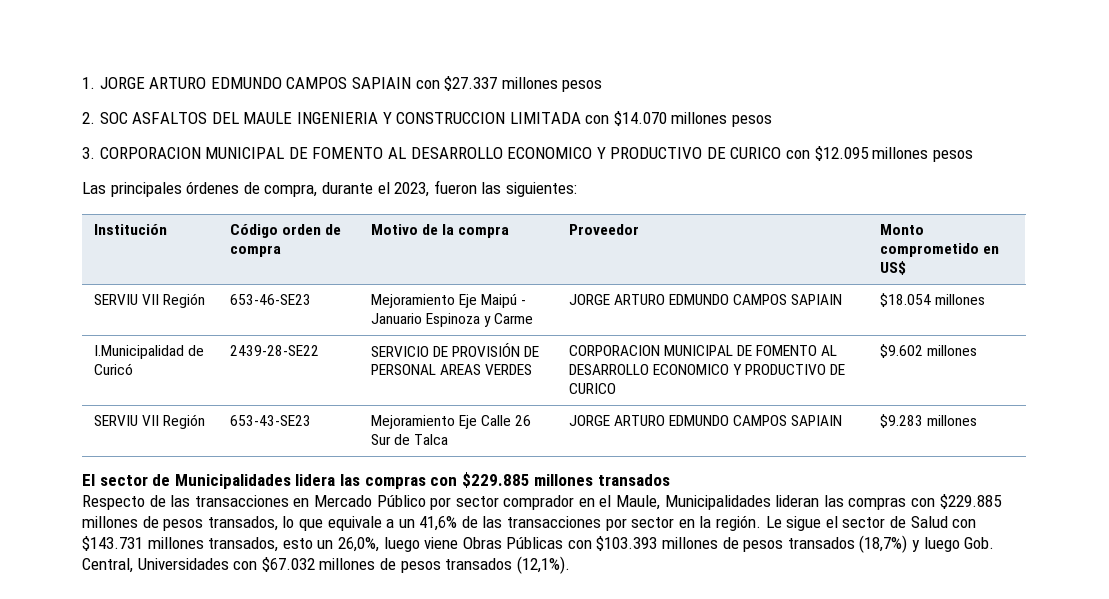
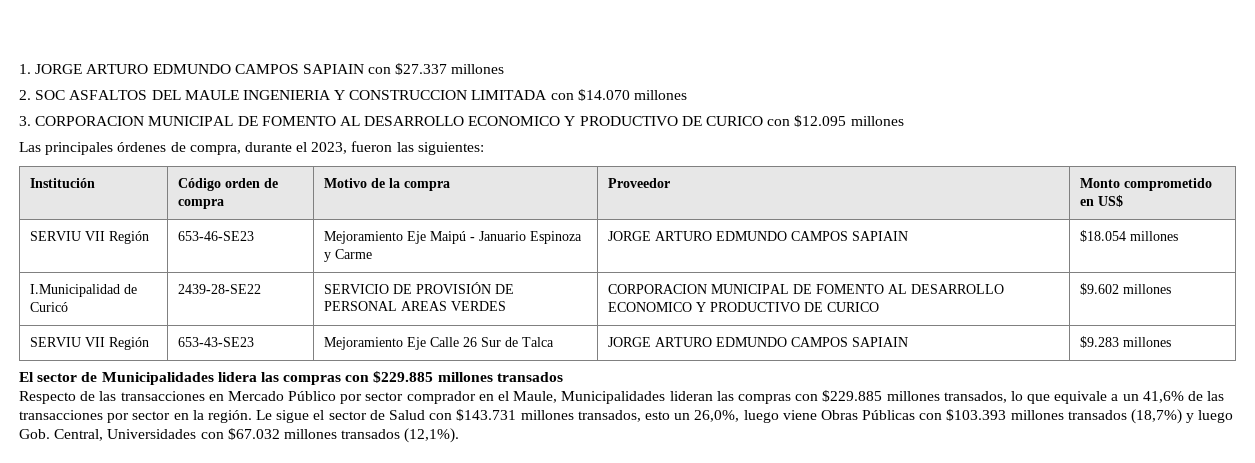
- 1. JORGE ARTURO EDMUNDO CAMPOS SAPIAIN con $27.337 millones pesos
+ 1. JORGE ARTURO EDMUNDO CAMPOS SAPIAIN con $27.337 millones
- 2. SOC ASFALTOS DEL MAULE INGENIERIA Y CONSTRUCCION LIMITADA con $14.070 millones pesos
+ 2. SOC ASFALTOS DEL MAULE INGENIERIA Y CONSTRUCCION LIMITADA con $14.070 millones
- 3. CORPORACION MUNICIPAL DE FOMENTO AL DESARROLLO ECONOMICO Y PRODUCTIVO DE CURICO con $12.095 millones pesos
+ 3. CORPORACION MUNICIPAL DE FOMENTO AL DESARROLLO ECONOMICO Y PRODUCTIVO DE CURICO con $12.095 millones
- Respecto de las transacciones en Mercado Público por sector comprador en el Maule, Municipalidades lideran las compras con $229.885 millones de pesos transados, lo que equivale a un 41,6% de las transacciones por sector en la región.
+ Respecto de las transacciones en Mercado Público por sector comprador en el Maule, Municipalidades lideran las compras con $229.885 millones transados, lo que equivale a un 41,6% de las transacciones por sector en la región.
- Le sigue el sector de Salud con $143.731 millones transados, esto un 26,0%, luego viene Obras Públicas con $103.393 millones de pesos transados (18,7%) y luego Gob. Central, Universidades con $67.032 millones de pesos transados (12,1%).
+ Le sigue el sector de Salud con $143.731 millones transados, esto un 26,0%, luego viene Obras Públicas con $103.393 millones transados (18,7%) y luego Gob. Central, Universidades con $67.032 millones transados (12,1%).

